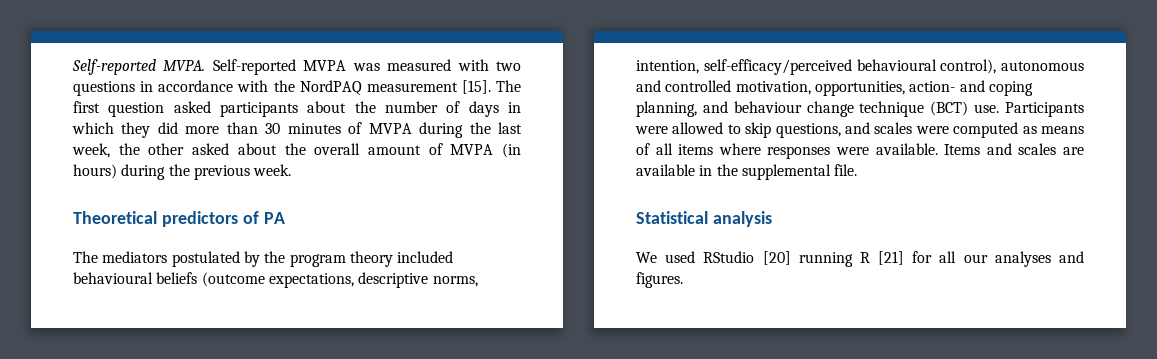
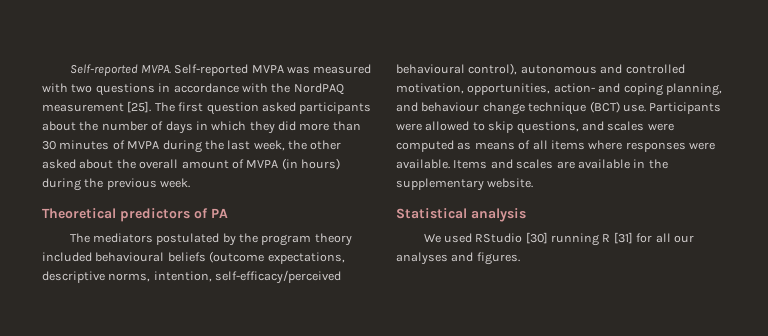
- Self-reported MVPA was measured with two questions in accordance with the NordPAQ measurement [15].
+ Self-reported MVPA was measured with two questions in accordance with the NordPAQ measurement [25].
- Items and scales are available in the supplemental file.
+ Items and scales are available in the supplementary website.
- We used RStudio [20] running R [21] for all our analyses and figures.
+ We used RStudio [30] running R [31] for all our analyses and figures.

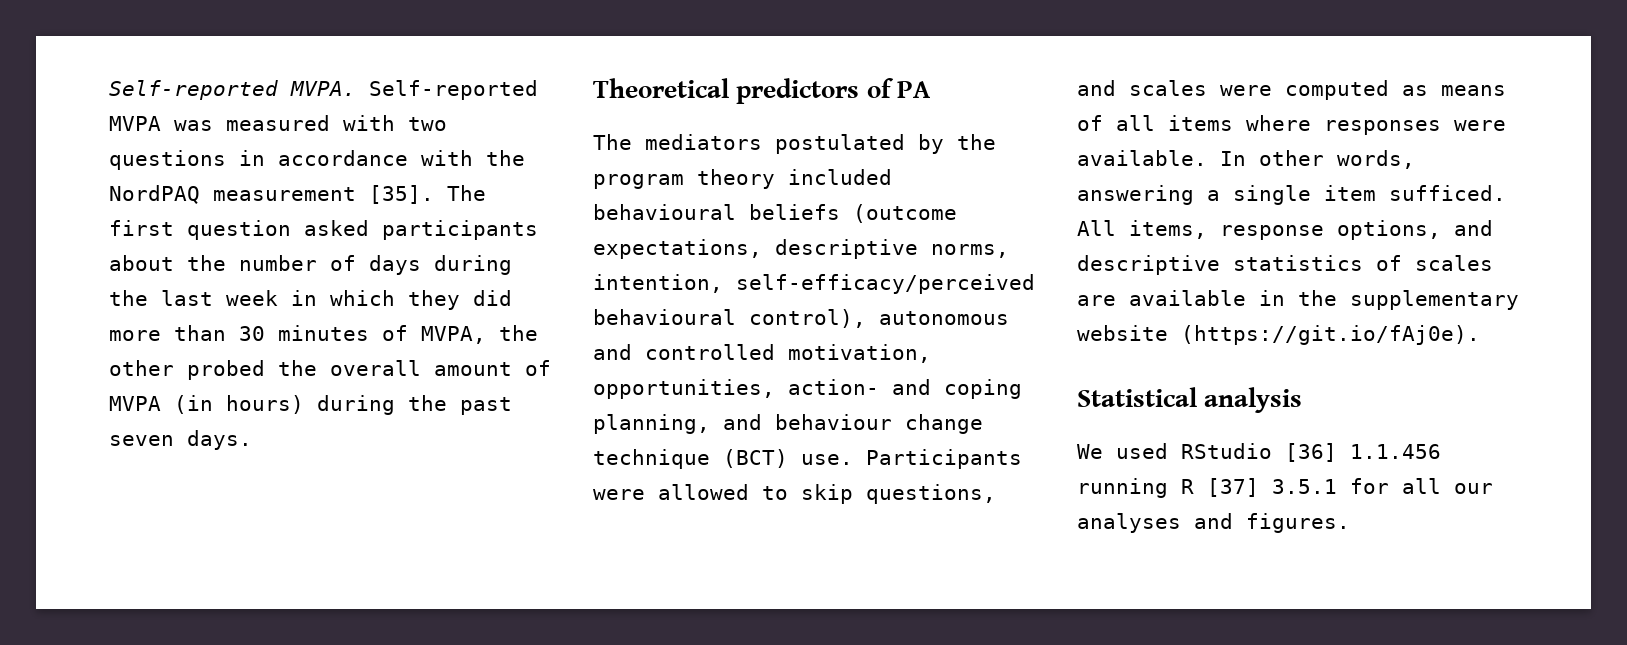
- Self-reported MVPA was measured with two questions in accordance with the NordPAQ measurement [25].
+ Self-reported MVPA was measured with two questions in accordance with the NordPAQ measurement [35].
- The first question asked participants about the number of days in which they did more than 30 minutes of MVPA during the last week, the other asked about the overall amount of MVPA (in hours) during the previous week.
+ The first question asked participants about the number of days during the last week in which they did more than 30 minutes of MVPA, the other probed the overall amount of MVPA (in hours) during the past seven days.
- Items and scales are available in the supplementary website.
+ In other words, answering a single item sufficed. All items, response options, and descriptive statistics of scales are available in the supplementary website (https://git.io/fAj0e).
- We used RStudio [30] running R [31] for all our analyses and figures.
+ We used RStudio [36] 1.1.456 running R [37] 3.5.1 for all our analyses and figures.

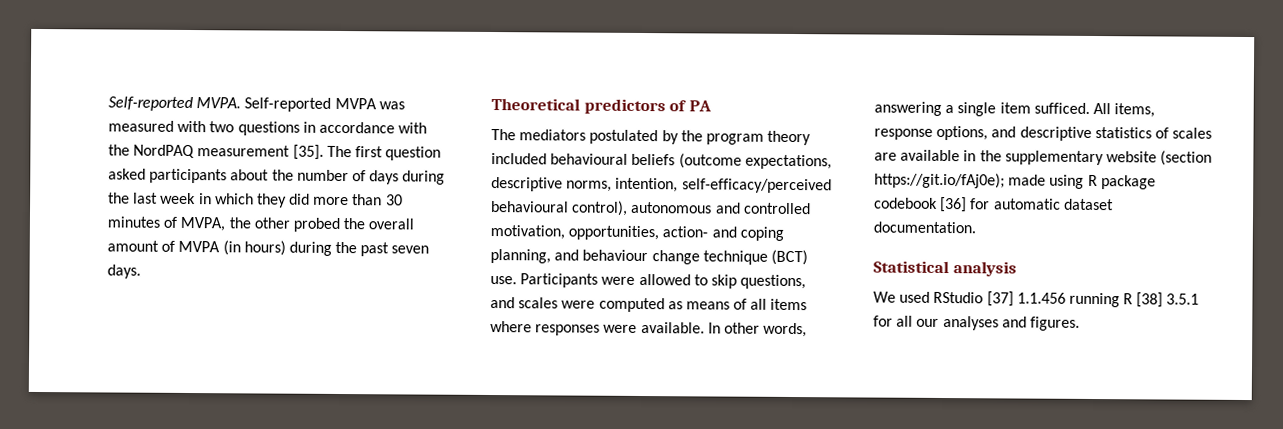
- All items, response options, and descriptive statistics of scales are available in the supplementary website (https://git.io/fAj0e).
+ All items, response options, and descriptive statistics of scales are available in the supplementary website (section https://git.io/fAj0e); made using R package codebook [36] for automatic dataset documentation.
- We used RStudio [36] 1.1.456 running R [37] 3.5.1 for all our analyses and figures.
+ We used RStudio [37] 1.1.456 running R [38] 3.5.1 for all our analyses and figures.

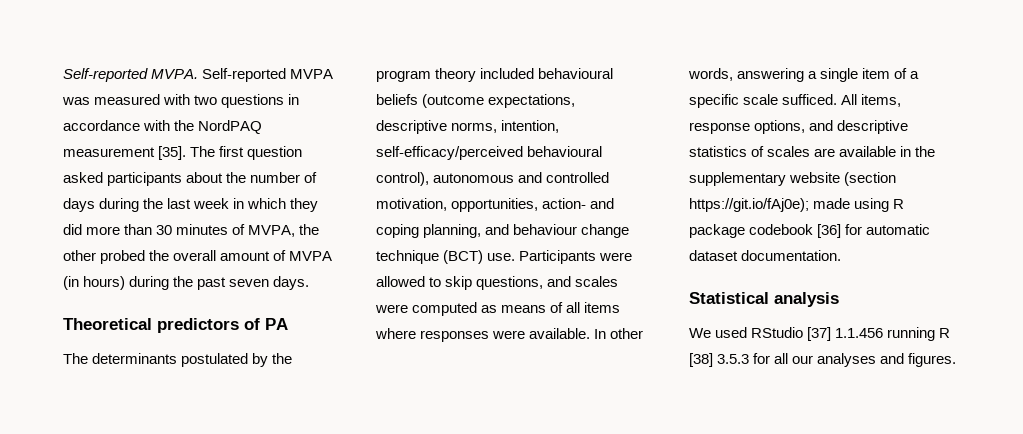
- The mediators postulated by the program theory included behavioural beliefs (outcome expectations, descriptive norms, intention, self-efficacy/perceived behavioural control), autonomous and controlled motivation, opportunities, action- and coping planning, and behaviour change technique (BCT) use.
+ The determinants postulated by the program theory included behavioural beliefs (outcome expectations, descriptive norms, intention, self-efficacy/perceived behavioural control), autonomous and controlled motivation, opportunities, action- and coping planning, and behaviour change technique (BCT) use.
- In other words, answering a single item sufficed.
+ In other words, answering a single item of a specific scale sufficed.
- We used RStudio [37] 1.1.456 running R [38] 3.5.1 for all our analyses and figures.
+ We used RStudio [37] 1.1.456 running R [38] 3.5.3 for all our analyses and figures.

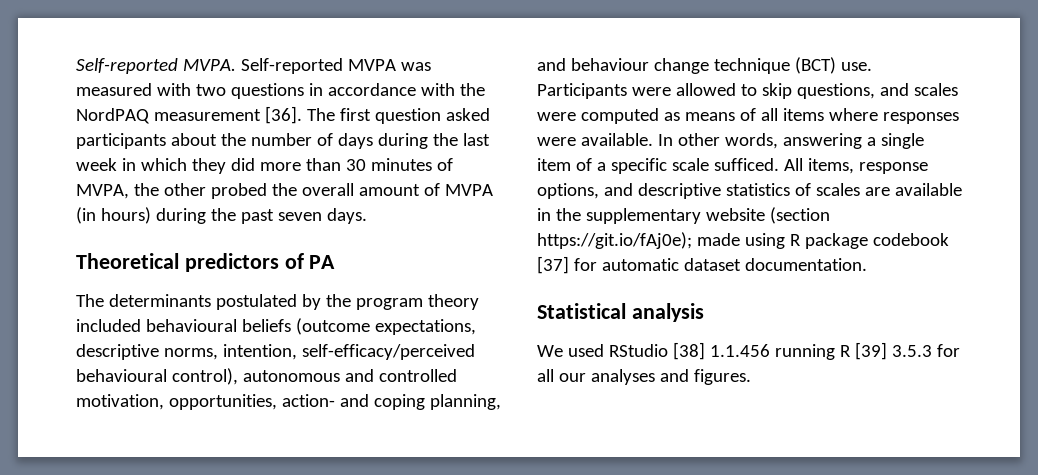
- Self-reported MVPA was measured with two questions in accordance with the NordPAQ measurement [35].
+ Self-reported MVPA was measured with two questions in accordance with the NordPAQ measurement [36].
- All items, response options, and descriptive statistics of scales are available in the supplementary website (section https://git.io/fAj0e); made using R package codebook [36] for automatic dataset documentation.
+ All items, response options, and descriptive statistics of scales are available in the supplementary website (section https://git.io/fAj0e); made using R package codebook [37] for automatic dataset documentation.
- We used RStudio [37] 1.1.456 running R [38] 3.5.3 for all our analyses and figures.
+ We used RStudio [38] 1.1.456 running R [39] 3.5.3 for all our analyses and figures.

